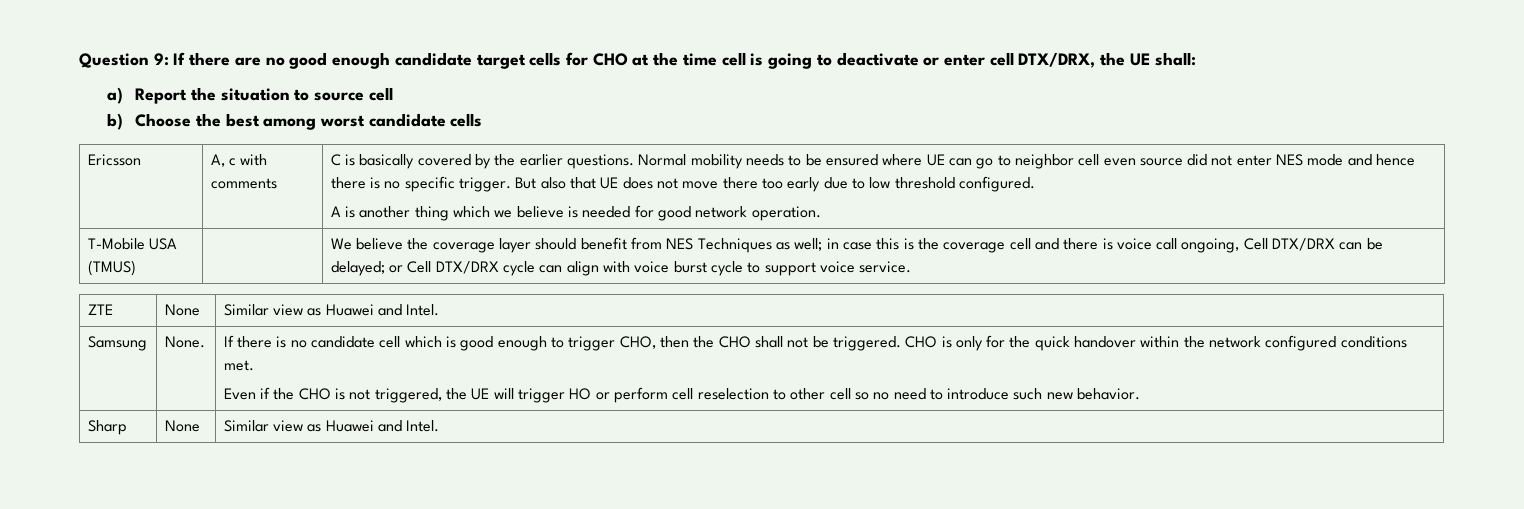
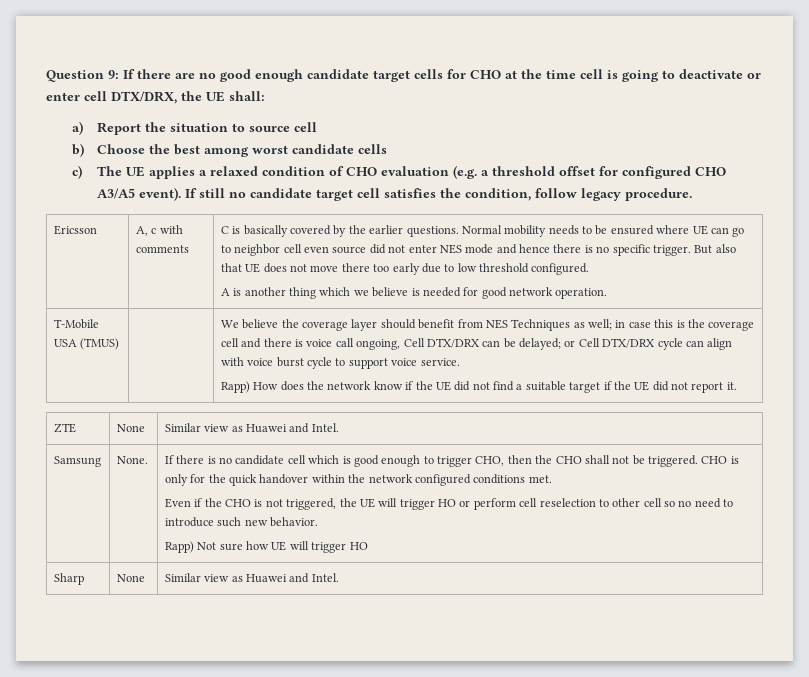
+ c) The UE applies a relaxed condition of CHO evaluation (e.g. a threshold offset for configured CHO A3/A5 event). If still no candidate target cell satisfies the condition, follow legacy procedure.
+ Rapp) How does the network know if the UE did not find a suitable target if the UE did not report it.
+ Rapp) Not sure how UE will trigger HO

